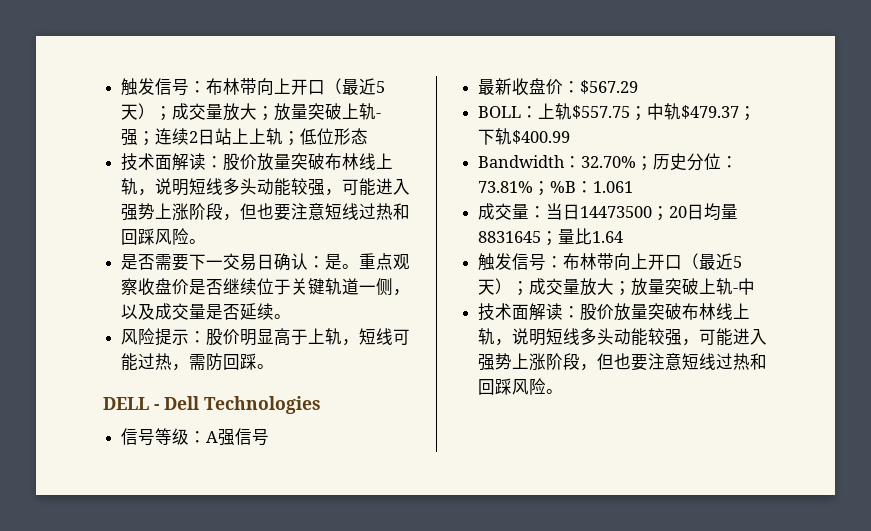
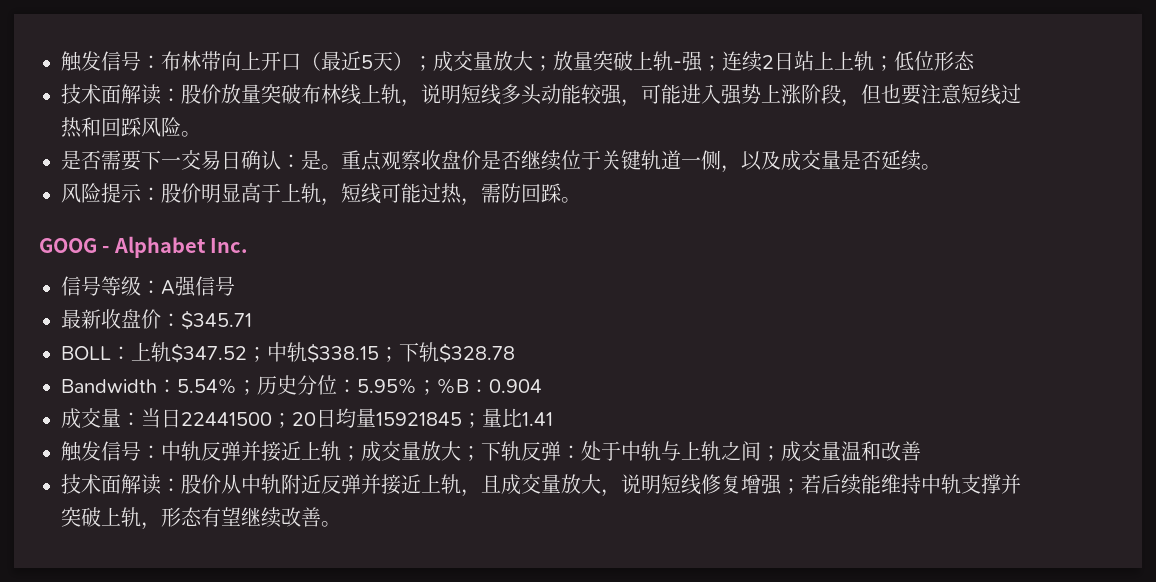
- DELL - Dell Technologies
+ GOOG - Alphabet Inc.
- 最新收盘价：$567.29
+ 最新收盘价：$345.71
- BOLL：上轨$557.75；中轨$479.37；下轨$400.99
+ BOLL：上轨$347.52；中轨$338.15；下轨$328.78
- Bandwidth：32.70%；历史分位：73.81%；%B：1.061
+ Bandwidth：5.54%；历史分位：5.95%；%B：0.904
- 成交量：当日14473500；20日均量8831645；量比1.64
- 触发信号：布林带向上开口（最近5天）；成交量放大；放量突破上轨-中
- 技术面解读：股价放量突破布林线上轨，说明短线多头动能较强，可能进入强势上涨阶段，但也要注意短线过热和回踩风险。
+ 成交量：当日22441500；20日均量15921845；量比1.41
+ 触发信号：中轨反弹并接近上轨；成交量放大；下轨反弹：处于中轨与上轨之间；成交量温和改善
+ 技术面解读：股价从中轨附近反弹并接近上轨，且成交量放大，说明短线修复增强；若后续能维持中轨支撑并突破上轨，形态有望继续改善。

